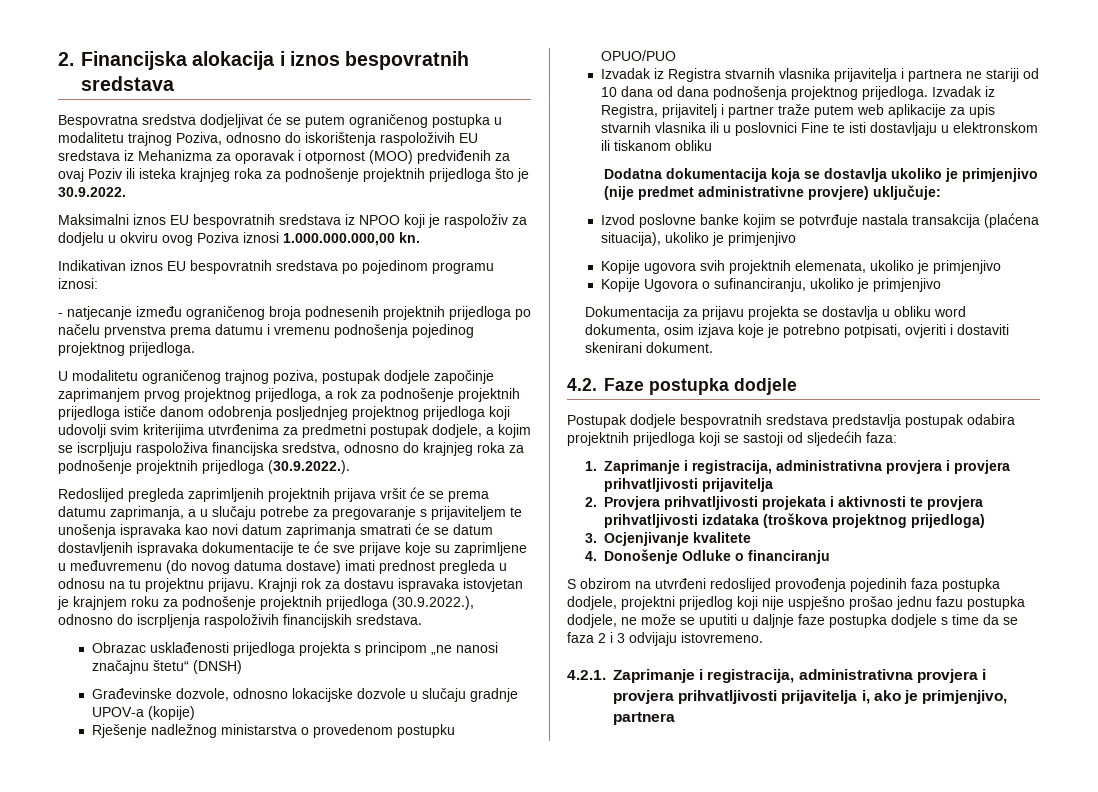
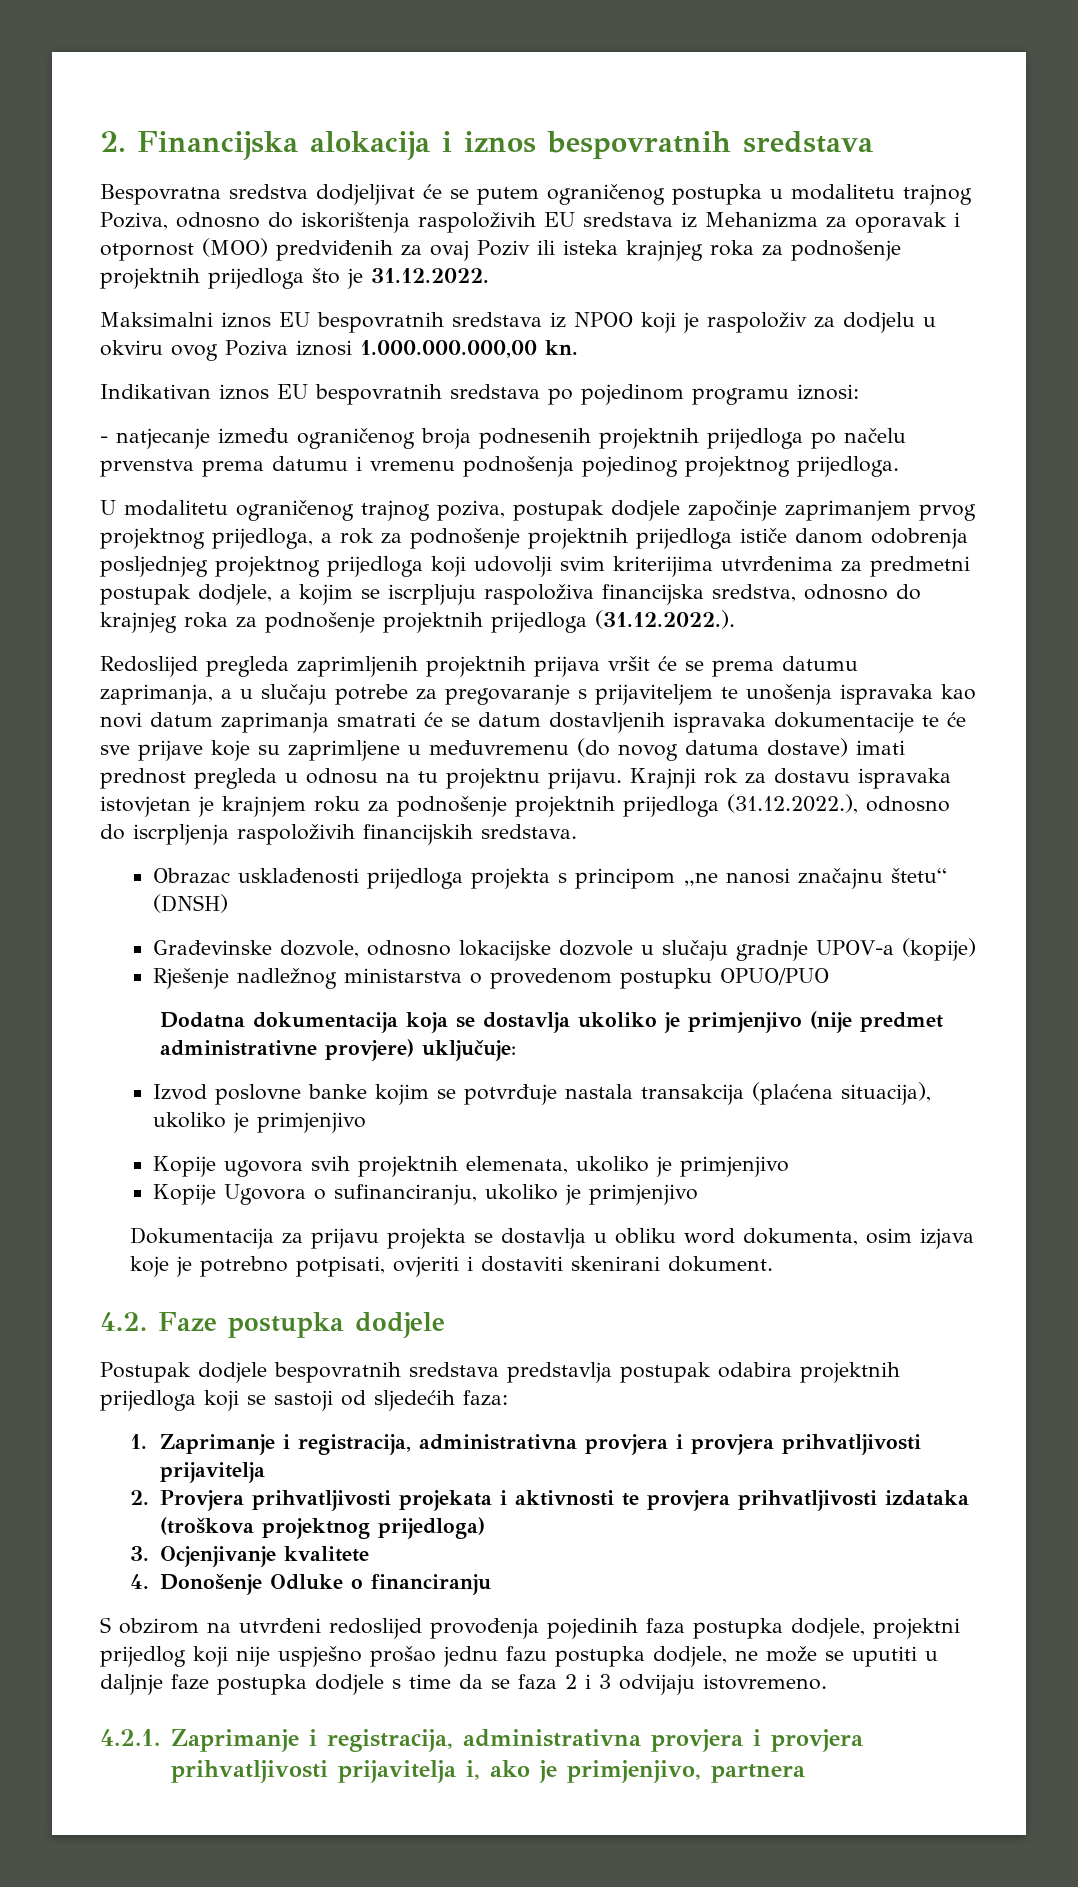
- Bespovratna sredstva dodjeljivat će se putem ograničenog postupka u modalitetu trajnog Poziva, odnosno do iskorištenja raspoloživih EU sredstava iz Mehanizma za oporavak i otpornost (MOO) predviđenih za ovaj Poziv ili isteka krajnjeg roka za podnošenje projektnih prijedloga što je 30.9.2022.
+ Bespovratna sredstva dodjeljivat će se putem ograničenog postupka u modalitetu trajnog Poziva, odnosno do iskorištenja raspoloživih EU sredstava iz Mehanizma za oporavak i otpornost (MOO) predviđenih za ovaj Poziv ili isteka krajnjeg roka za podnošenje projektnih prijedloga što je 31.12.2022.
- U modalitetu ograničenog trajnog poziva, postupak dodjele započinje zaprimanjem prvog projektnog prijedloga, a rok za podnošenje projektnih prijedloga ističe danom odobrenja posljednjeg projektnog prijedloga koji udovolji svim kriterijima utvrđenima za predmetni postupak dodjele, a kojim se iscrpljuju raspoloživa financijska sredstva, odnosno do krajnjeg roka za podnošenje projektnih prijedloga (30.9.2022.).
+ U modalitetu ograničenog trajnog poziva, postupak dodjele započinje zaprimanjem prvog projektnog prijedloga, a rok za podnošenje projektnih prijedloga ističe danom odobrenja posljednjeg projektnog prijedloga koji udovolji svim kriterijima utvrđenima za predmetni postupak dodjele, a kojim se iscrpljuju raspoloživa financijska sredstva, odnosno do krajnjeg roka za podnošenje projektnih prijedloga (31.12.2022.).
- Krajnji rok za dostavu ispravaka istovjetan je krajnjem roku za podnošenje projektnih prijedloga (30.9.2022.), odnosno do iscrpljenja raspoloživih financijskih sredstava.
+ Krajnji rok za dostavu ispravaka istovjetan je krajnjem roku za podnošenje projektnih prijedloga (31.12.2022.), odnosno do iscrpljenja raspoloživih financijskih sredstava.
- Izvadak iz Registra stvarnih vlasnika prijavitelja i partnera ne stariji od 10 dana od dana podnošenja projektnog prijedloga. Izvadak iz Registra, prijavitelj i partner traže putem web aplikacije za upis stvarnih vlasnika ili u poslovnici Fine te isti dostavljaju u elektronskom ili tiskanom obliku

